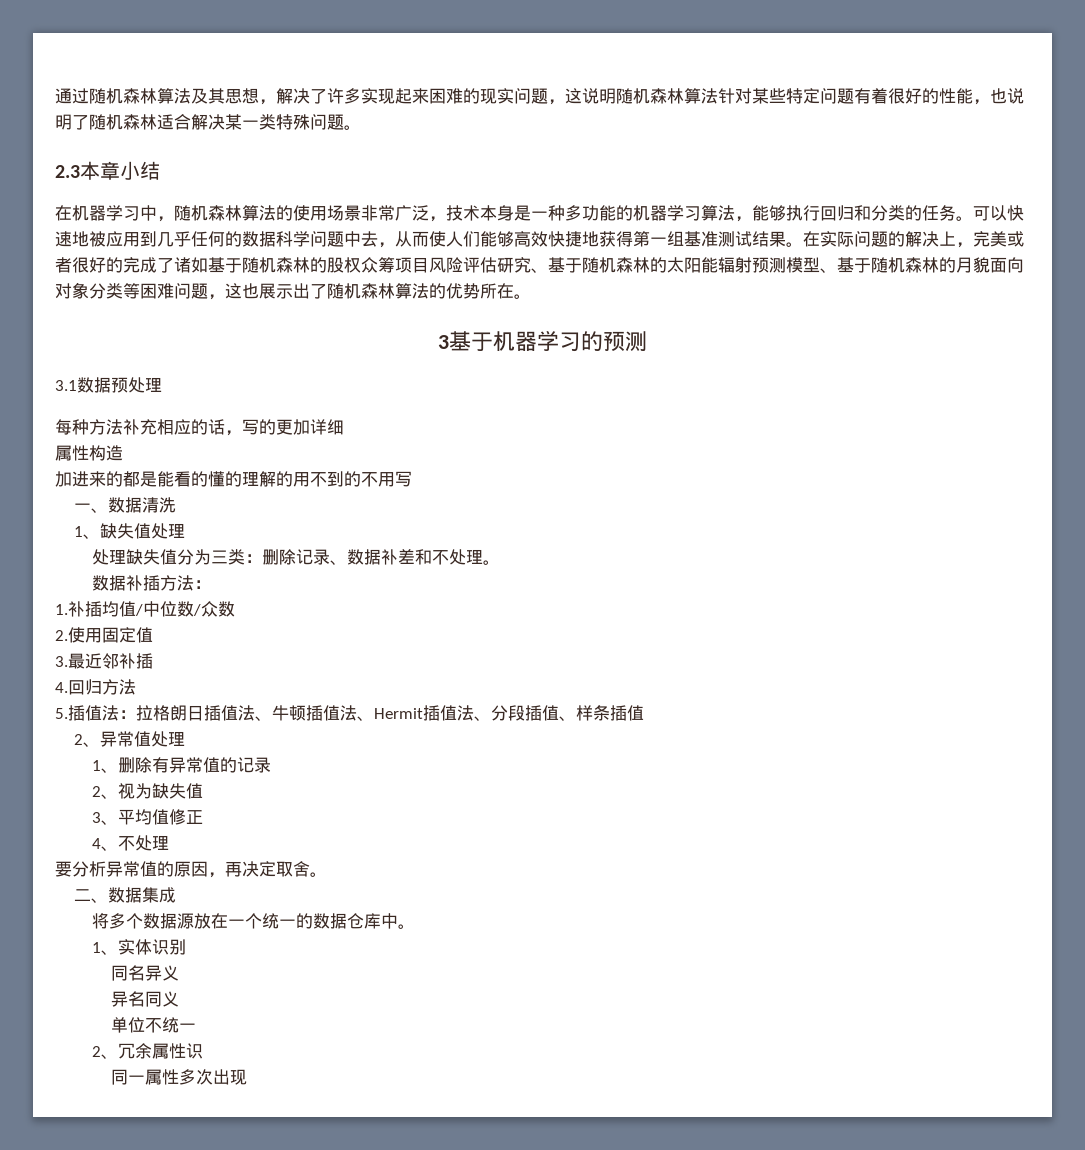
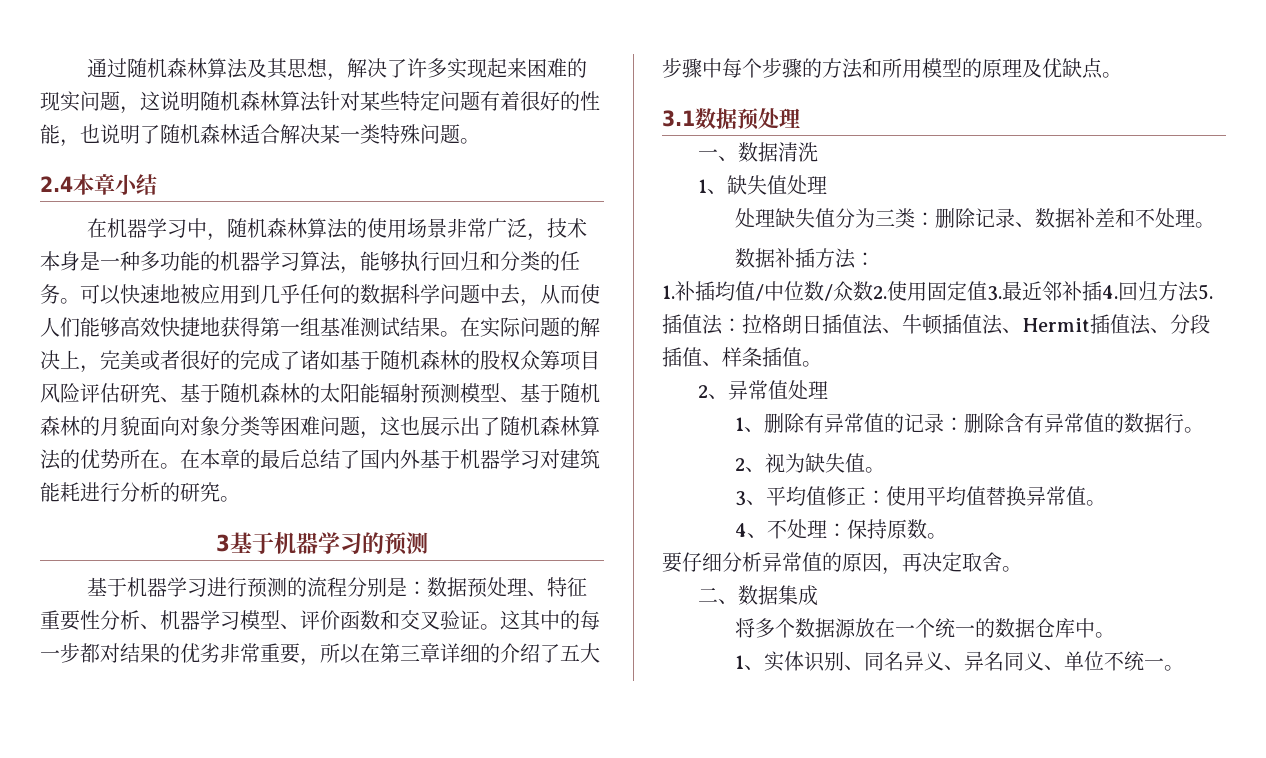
- 2.3本章小结
+ 2.4本章小结
+ 在本章的最后总结了国内外基于机器学习对建筑能耗进行分析的研究。
+ 基于机器学习进行预测的流程分别是：数据预处理、特征重要性分析、机器学习模型、评价函数和交叉验证。这其中的每一步都对结果的优劣非常重要，所以在第三章详细的介绍了五大步骤中每个步骤的方法和所用模型的原理及优缺点。
  3.1数据预处理
- 每种方法补充相应的话，写的更加详细
- 属性构造
- 加进来的都是能看的懂的理解的用不到的不用写
- 1.补插均值/中位数/众数
- 2.使用固定值
- 3.最近邻补插
- 4.回归方法
- 5.插值法：拉格朗日插值法、牛顿插值法、Hermit插值法、分段插值、样条插值
+ 1.补插均值/中位数/众数2.使用固定值3.最近邻补插4.回归方法5.插值法：拉格朗日插值法、牛顿插值法、Hermit插值法、分段插值、样条插值。
- 1、删除有异常值的记录
+ 1、删除有异常值的记录：删除含有异常值的数据行。
- 2、视为缺失值
+ 2、视为缺失值。
- 3、平均值修正
+ 3、平均值修正：使用平均值替换异常值。
- 4、不处理
- 要分析异常值的原因，再决定取舍。
+ 4、不处理：保持原数。
+ 要仔细分析异常值的原因，再决定取舍。
- 1、实体识别
- 同名异义
- 异名同义
- 单位不统一
- 2、冗余属性识
- 同一属性多次出现
+ 1、实体识别、同名异义、异名同义、单位不统一。

